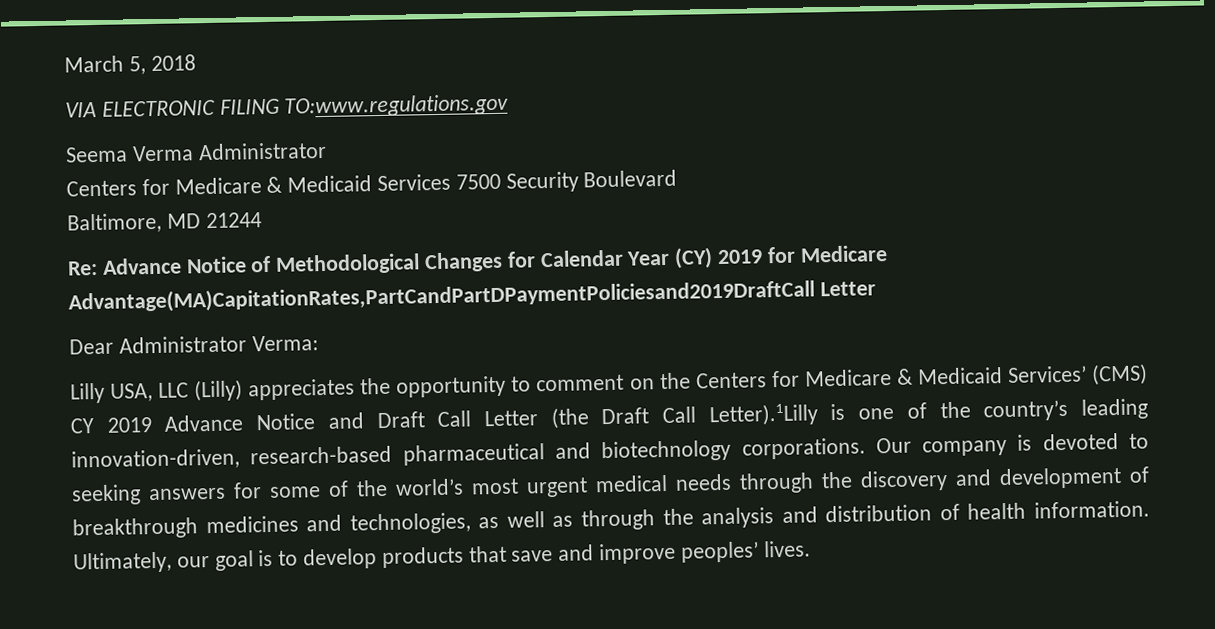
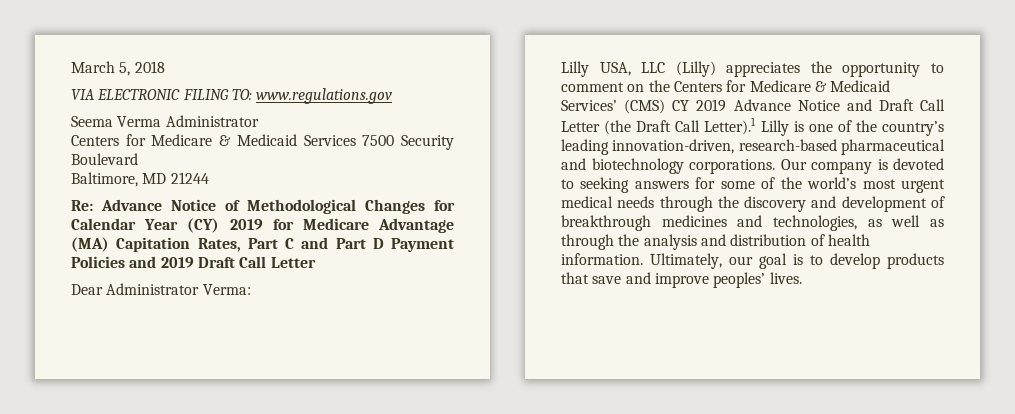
- VIA ELECTRONIC FILING TO:www.regulations.gov
+ VIA ELECTRONIC FILING TO: www.regulations.gov
- Re: Advance Notice of Methodological Changes for Calendar Year (CY) 2019 for Medicare Advantage(MA)CapitationRates,PartCandPartDPaymentPoliciesand2019DraftCall Letter
+ Re: Advance Notice of Methodological Changes for Calendar Year (CY) 2019 for Medicare Advantage (MA) Capitation Rates, Part C and Part D Payment Policies and 2019 Draft Call Letter
- Lilly USA, LLC (Lilly) appreciates the opportunity to comment on the Centers for Medicare & Medicaid Services’ (CMS) CY 2019 Advance Notice and Draft Call Letter (the Draft Call Letter).1Lilly is one of the country’s leading innovation-driven, research-based pharmaceutical and biotechnology corporations.
+ Lilly USA, LLC (Lilly) appreciates the opportunity to comment on the Centers for Medicare & Medicaid Services’ (CMS) CY 2019 Advance Notice and Draft Call Letter (the Draft Call Letter).1 Lilly is one of the country’s leading innovation-driven, research-based pharmaceutical and biotechnology corporations.

